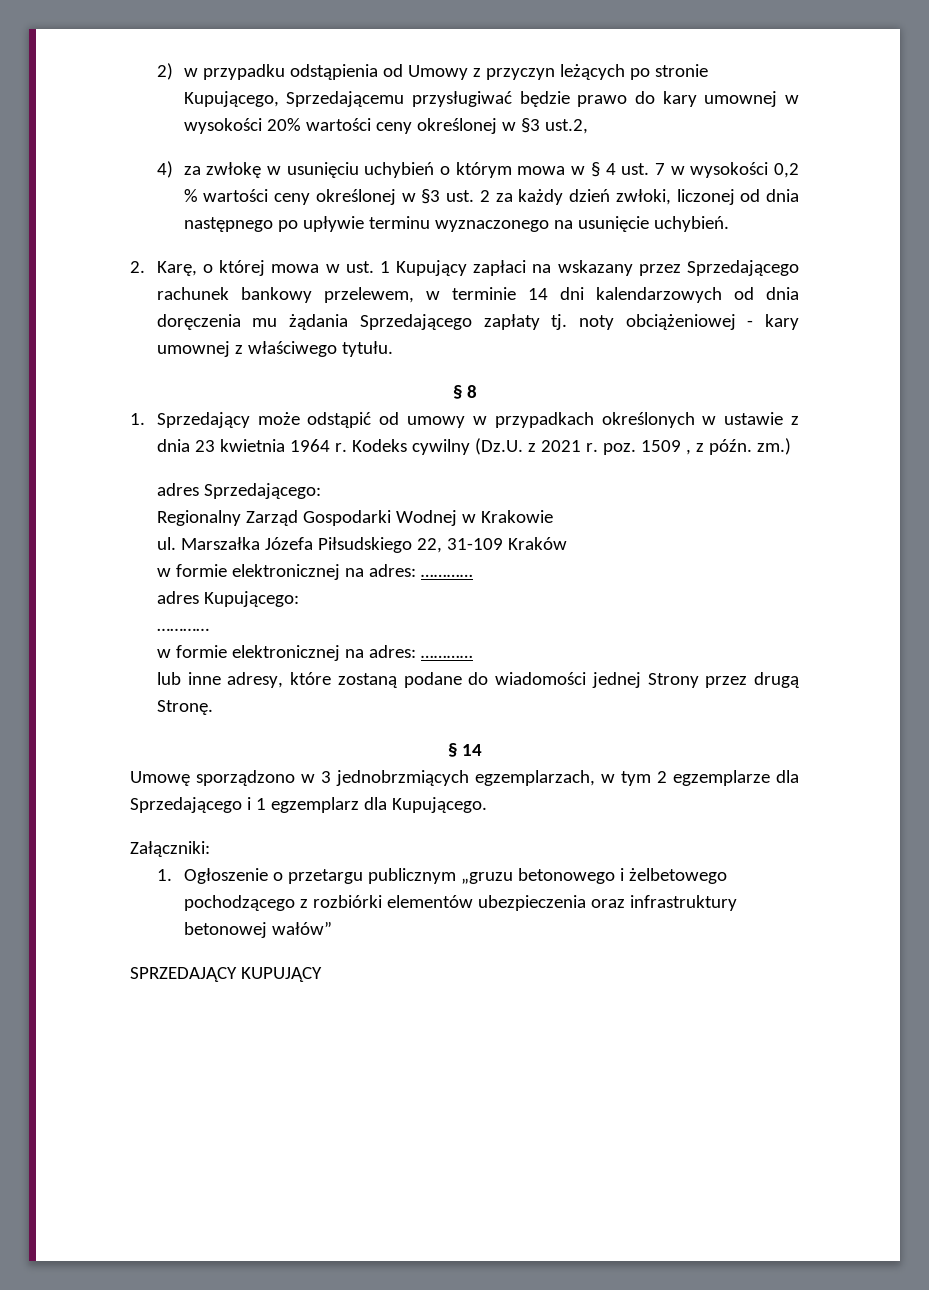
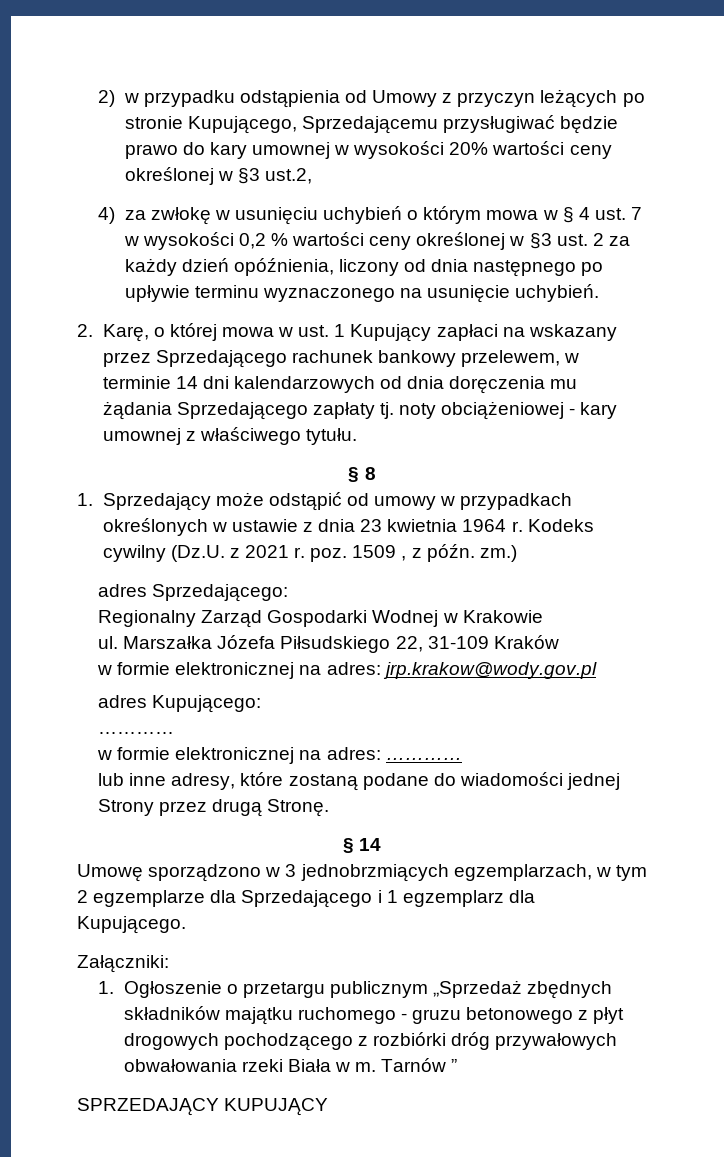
- 4) za zwłokę w usunięciu uchybień o którym mowa w § 4 ust. 7 w wysokości 0,2 % wartości ceny określonej w §3 ust. 2 za każdy dzień zwłoki, liczonej od dnia następnego po upływie terminu wyznaczonego na usunięcie uchybień.
+ 4) za zwłokę w usunięciu uchybień o którym mowa w § 4 ust. 7 w wysokości 0,2 % wartości ceny określonej w §3 ust. 2 za każdy dzień opóźnienia, liczony od dnia następnego po upływie terminu wyznaczonego na usunięcie uchybień.
  Marszałka Józefa Piłsudskiego 22, 31-109 Kraków
- w formie elektronicznej na adres: …………
+ w formie elektronicznej na adres: jrp.krakow@wody.gov.pl
- 1. Ogłoszenie o przetargu publicznym „gruzu betonowego i żelbetowego pochodzącego z rozbiórki elementów ubezpieczenia oraz infrastruktury betonowej wałów”
+ 1. Ogłoszenie o przetargu publicznym „Sprzedaż zbędnych składników majątku ruchomego - gruzu betonowego z płyt drogowych pochodzącego z rozbiórki dróg przywałowych obwałowania rzeki Biała w m. Tarnów ”

